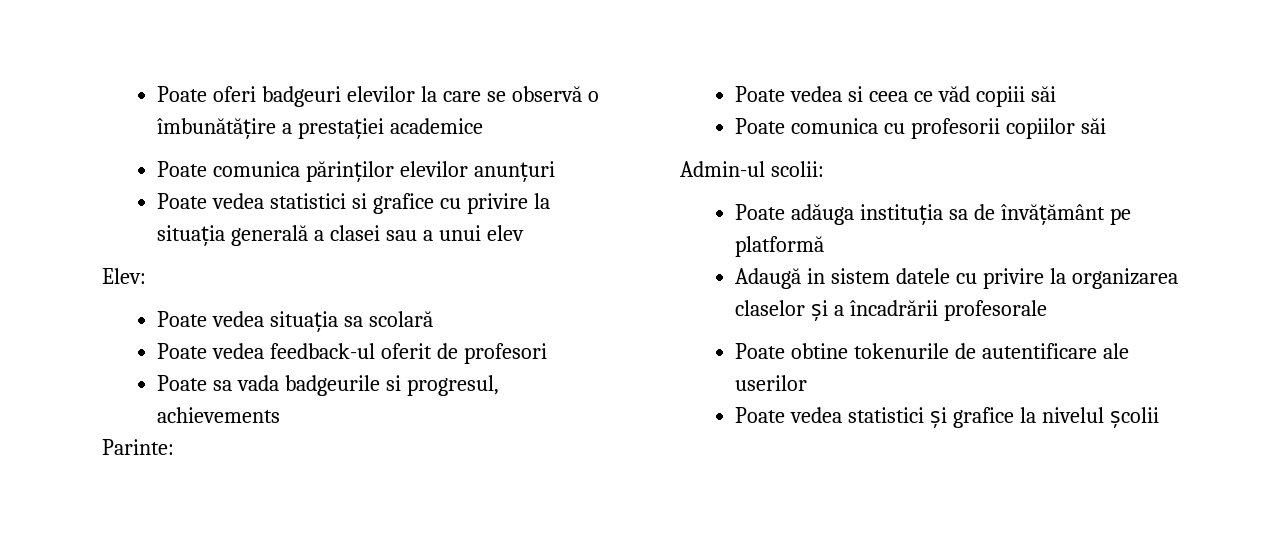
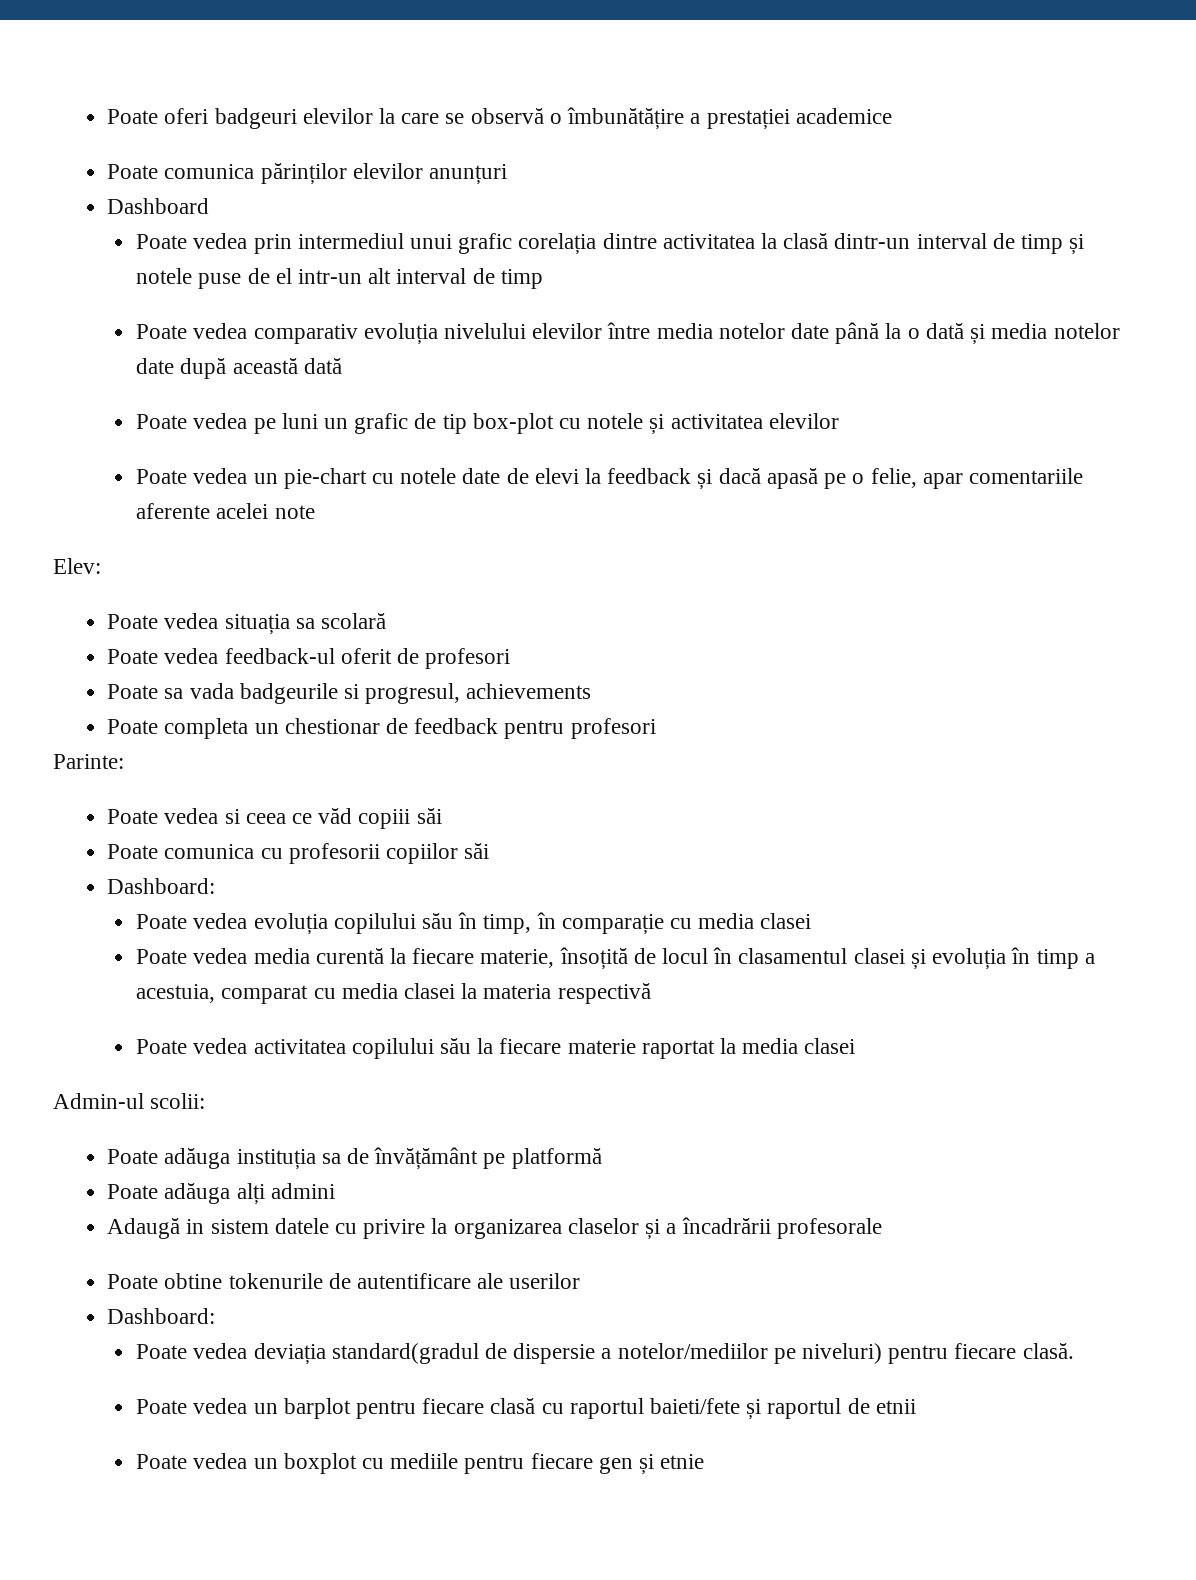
- Poate vedea statistici si grafice cu privire la situația generală a clasei sau a unui elev
+ Dashboard
+ Poate vedea prin intermediul unui grafic corelația dintre activitatea la clasă dintr-un interval de timp și notele puse de el intr-un alt interval de timp
+ Poate vedea comparativ evoluția nivelului elevilor între media notelor date până la o dată și media notelor date după această dată
+ Poate vedea pe luni un grafic de tip box-plot cu notele și activitatea elevilor
+ Poate vedea un pie-chart cu notele date de elevi la feedback și dacă apasă pe o felie, apar comentariile aferente acelei note
+ Poate completa un chestionar de feedback pentru profesori
  Poate comunica cu profesorii copiilor săi
+ Dashboard:
+ Poate vedea evoluția copilului său în timp, în comparație cu media clasei
+ Poate vedea media curentă la fiecare materie, însoțită de locul în clasamentul clasei și evoluția în timp a acestuia, comparat cu media clasei la materia respectivă
+ Poate vedea activitatea copilului său la fiecare materie raportat la media clasei
+ Poate adăuga alți admini
  Poate obtine tokenurile de autentificare ale userilor
- Poate vedea statistici și grafice la nivelul școlii
+ Dashboard:
+ Poate vedea deviația standard(gradul de dispersie a notelor/mediilor pe niveluri) pentru fiecare clasă.
+ Poate vedea un barplot pentru fiecare clasă cu raportul baieti/fete și raportul de etnii
+ Poate vedea un boxplot cu mediile pentru fiecare gen și etnie

